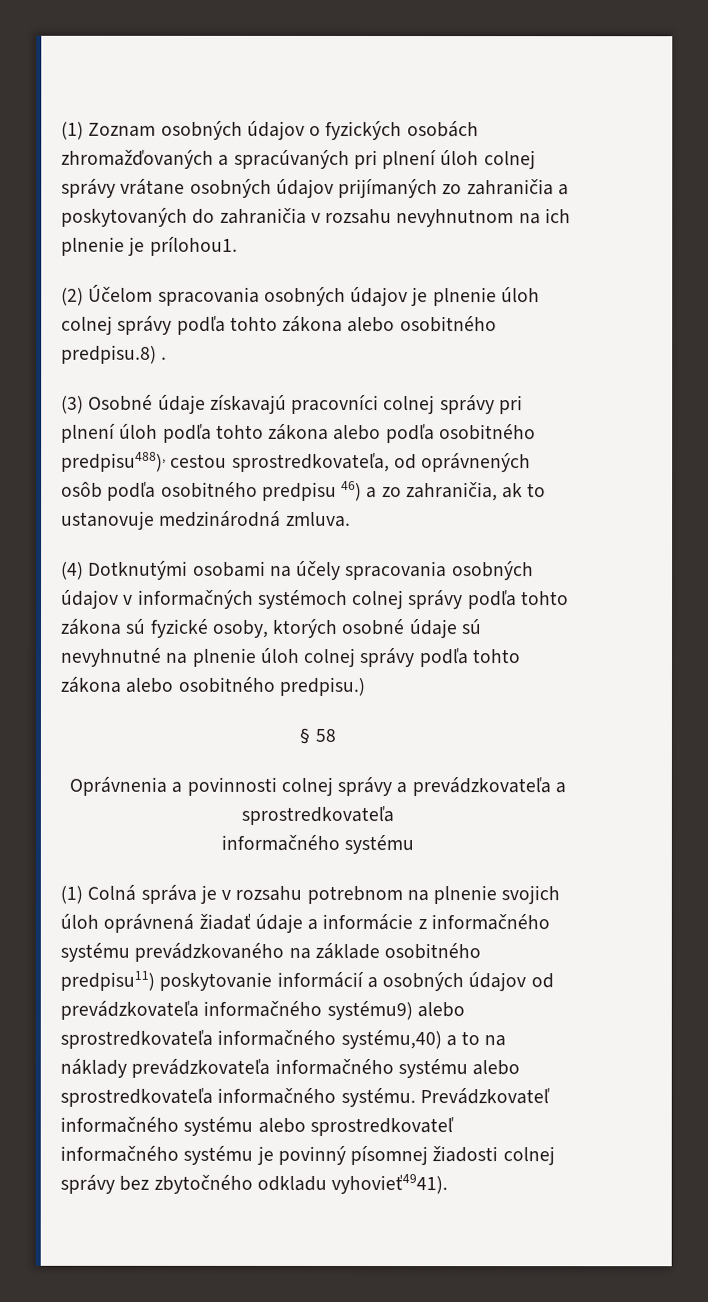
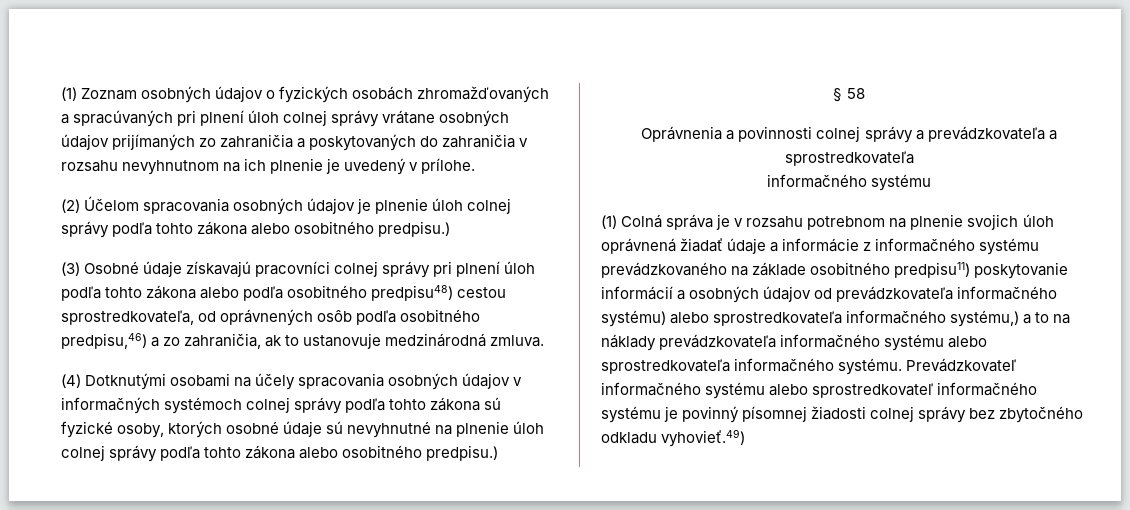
- (1) Zoznam osobných údajov o fyzických osobách zhromažďovaných a spracúvaných pri plnení úloh colnej správy vrátane osobných údajov prijímaných zo zahraničia a poskytovaných do zahraničia v rozsahu nevyhnutnom na ich plnenie je prílohou1.
+ (1) Zoznam osobných údajov o fyzických osobách zhromažďovaných a spracúvaných pri plnení úloh colnej správy vrátane osobných údajov prijímaných zo zahraničia a poskytovaných do zahraničia v rozsahu nevyhnutnom na ich plnenie je uvedený v prílohe.
- (2) Účelom spracovania osobných údajov je plnenie úloh colnej správy podľa tohto zákona alebo osobitného predpisu.8) .
+ (2) Účelom spracovania osobných údajov je plnenie úloh colnej správy podľa tohto zákona alebo osobitného predpisu.)
- (3) Osobné údaje získavajú pracovníci colnej správy pri plnení úloh podľa tohto zákona alebo podľa osobitného predpisu488), cestou sprostredkovateľa, od oprávnených osôb podľa osobitného predpisu 46) a zo zahraničia, ak to ustanovuje medzinárodná zmluva.
+ (3) Osobné údaje získavajú pracovníci colnej správy pri plnení úloh podľa tohto zákona alebo podľa osobitného predpisu48) cestou sprostredkovateľa, od oprávnených osôb podľa osobitného predpisu,46) a zo zahraničia, ak to ustanovuje medzinárodná zmluva.
- (1) Colná správa je v rozsahu potrebnom na plnenie svojich úloh oprávnená žiadať údaje a informácie z informačného systému prevádzkovaného na základe osobitného predpisu11) poskytovanie informácií a osobných údajov od prevádzkovateľa informačného systému9) alebo sprostredkovateľa informačného systému,40) a to na náklady prevádzkovateľa informačného systému alebo sprostredkovateľa informačného systému.
+ (1) Colná správa je v rozsahu potrebnom na plnenie svojich úloh oprávnená žiadať údaje a informácie z informačného systému prevádzkovaného na základe osobitného predpisu11) poskytovanie informácií a osobných údajov od prevádzkovateľa informačného systému) alebo sprostredkovateľa informačného systému,) a to na náklady prevádzkovateľa informačného systému alebo sprostredkovateľa informačného systému.
- Prevádzkovateľ informačného systému alebo sprostredkovateľ informačného systému je povinný písomnej žiadosti colnej správy bez zbytočného odkladu vyhovieť4941).
+ Prevádzkovateľ informačného systému alebo sprostredkovateľ informačného systému je povinný písomnej žiadosti colnej správy bez zbytočného odkladu vyhovieť.49)

